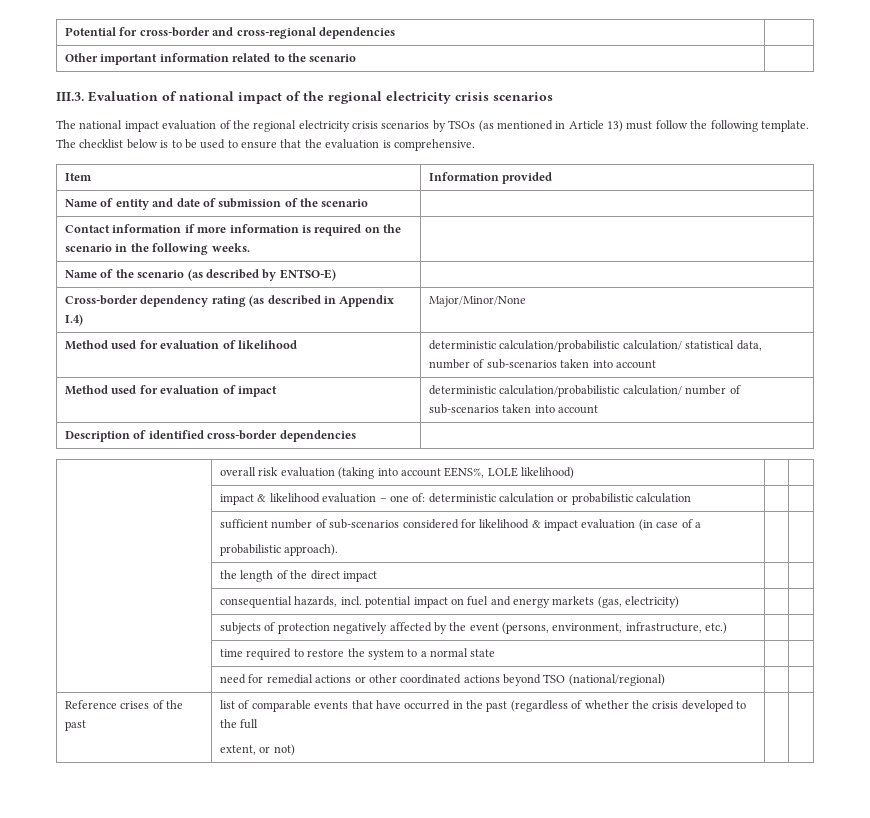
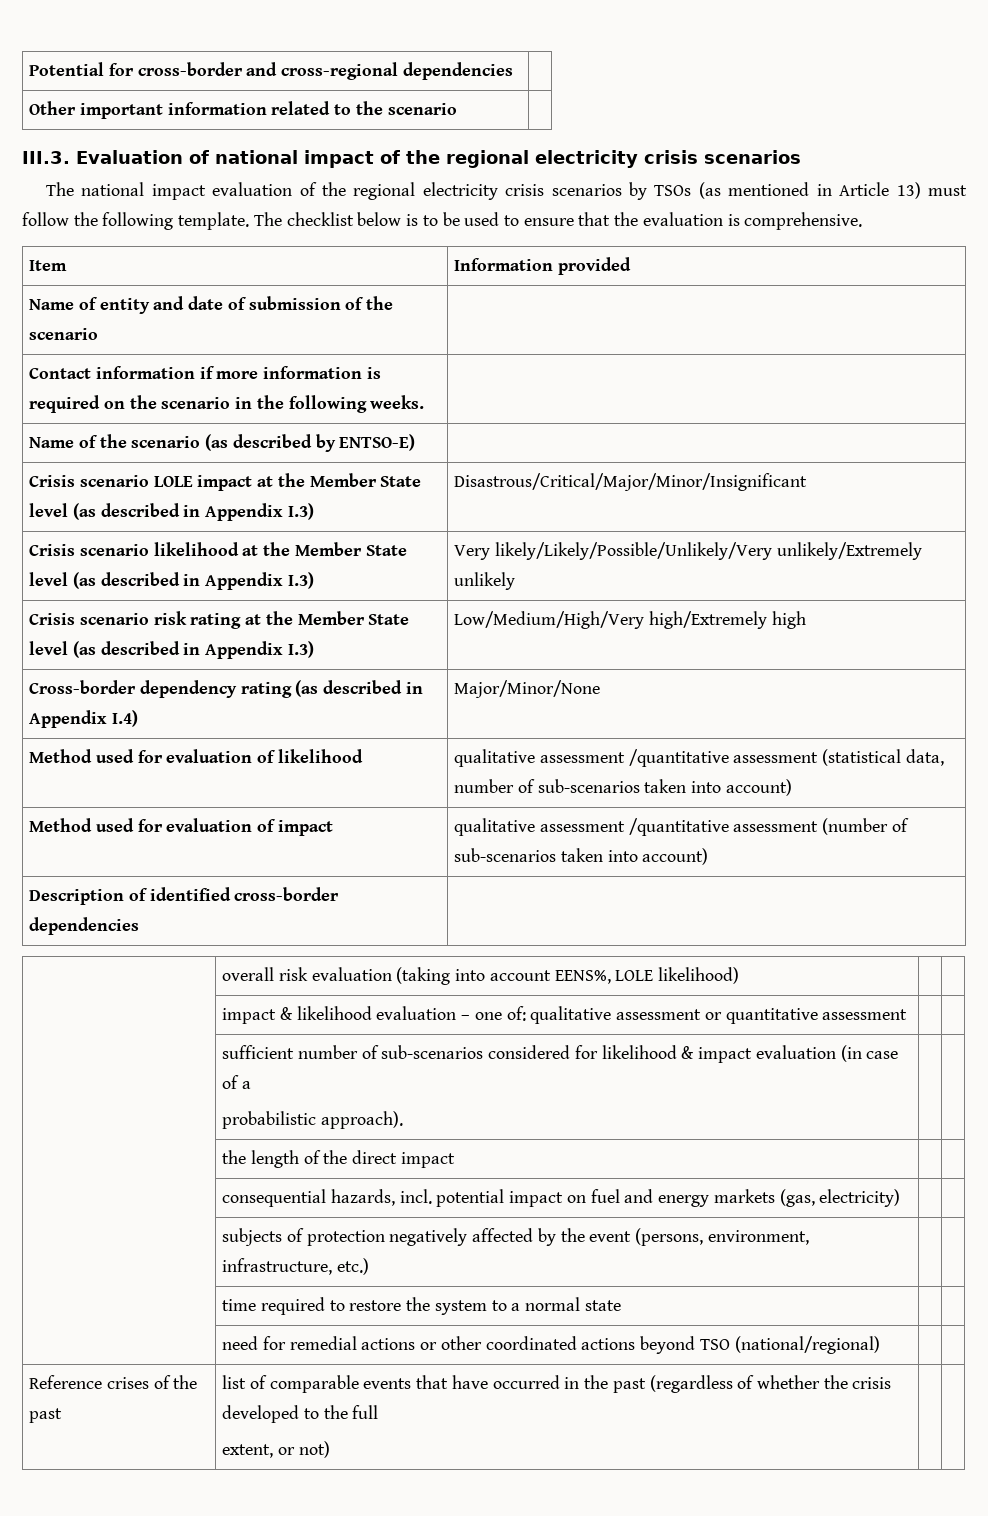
+ Crisis scenario LOLE impact at the Member State level (as described in Appendix I.3) | Disastrous/Critical/Major/Minor/Insignificant
+ Crisis scenario likelihood at the Member State level (as described in Appendix I.3) | Very likely/Likely/Possible/Unlikely/Very unlikely/Extremely unlikely
+ Crisis scenario risk rating at the Member State level (as described in Appendix I.3) | Low/Medium/High/Very high/Extremely high
- Method used for evaluation of likelihood | deterministic calculation/probabilistic calculation/ statistical data, number of sub-scenarios taken into account
+ Method used for evaluation of likelihood | qualitative assessment /quantitative assessment (statistical data, number of sub-scenarios taken into account)
- Method used for evaluation of impact | deterministic calculation/probabilistic calculation/ number of sub-scenarios taken into account
+ Method used for evaluation of impact | qualitative assessment /quantitative assessment (number of sub-scenarios taken into account)
- | impact & likelihood evaluation – one of: deterministic calculation or probabilistic calculation | |
+ | impact & likelihood evaluation – one of: qualitative assessment or quantitative assessment | |

